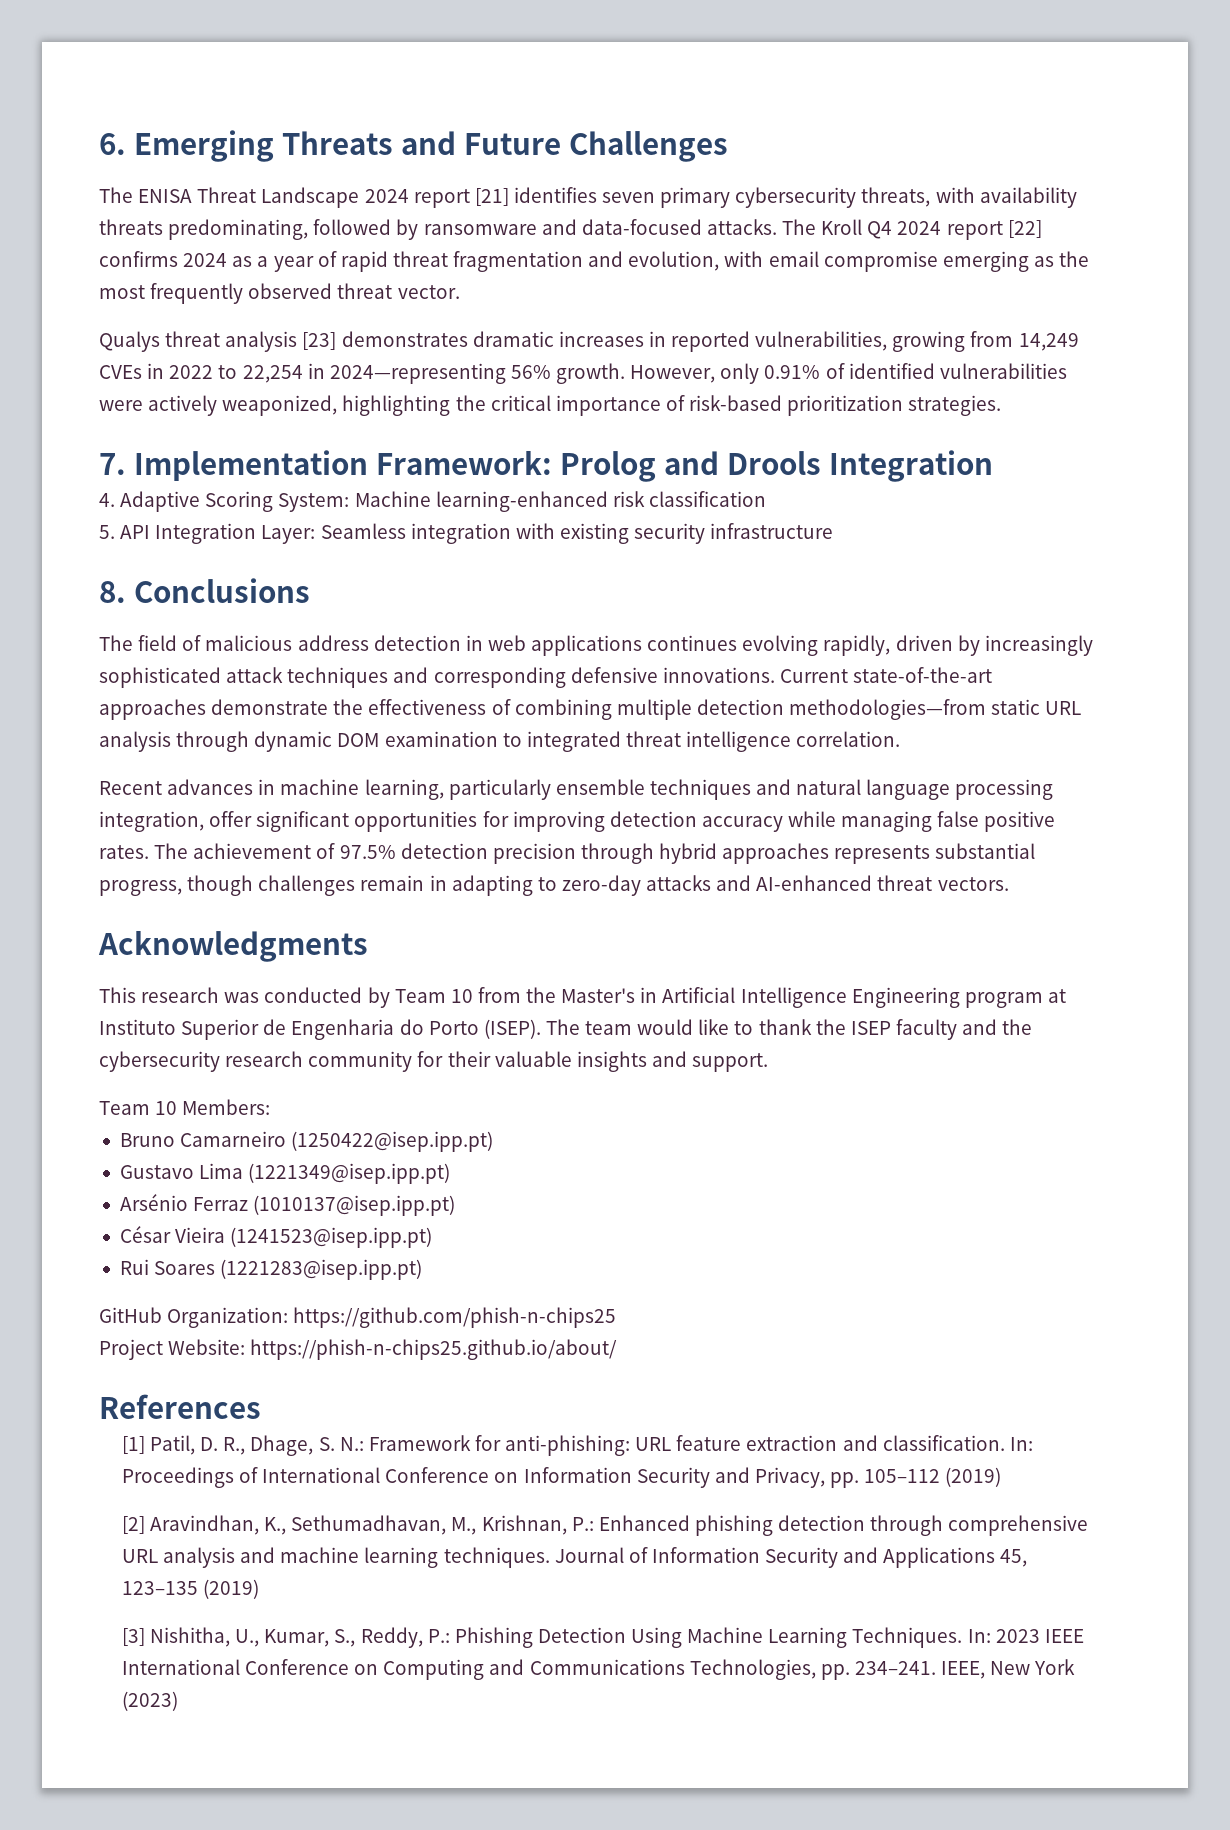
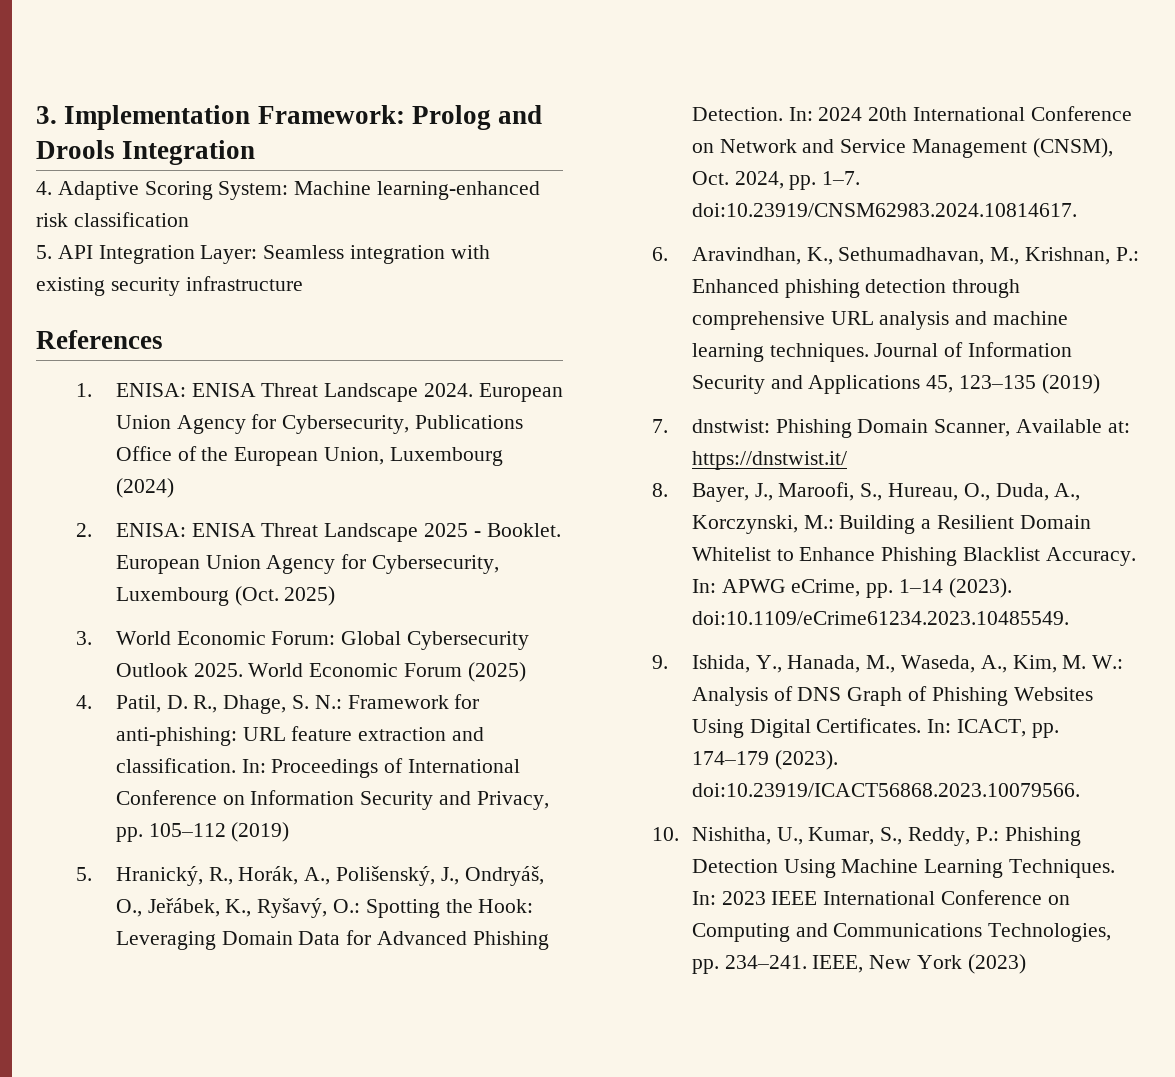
- 6. Emerging Threats and Future Challenges
- The ENISA Threat Landscape 2024 report [21] identifies seven primary cybersecurity threats, with availability threats predominating, followed by ransomware and data-focused attacks. The Kroll Q4 2024 report [22] confirms 2024 as a year of rapid threat fragmentation and evolution, with email compromise emerging as the most frequently observed threat vector.
- Qualys threat analysis [23] demonstrates dramatic increases in reported vulnerabilities, growing from 14,249 CVEs in 2022 to 22,254 in 2024—representing 56% growth. However, only 0.91% of identified vulnerabilities were actively weaponized, highlighting the critical importance of risk-based prioritization strategies.
- 7. Implementation Framework: Prolog and Drools Integration
+ 3. Implementation Framework: Prolog and Drools Integration
- 8. Conclusions
- The field of malicious address detection in web applications continues evolving rapidly, driven by increasingly sophisticated attack techniques and corresponding defensive innovations. Current state-of-the-art approaches demonstrate the effectiveness of combining multiple detection methodologies—from static URL analysis through dynamic DOM examination to integrated threat intelligence correlation.
- Recent advances in machine learning, particularly ensemble techniques and natural language processing integration, offer significant opportunities for improving detection accuracy while managing false positive rates. The achievement of 97.5% detection precision through hybrid approaches represents substantial progress, though challenges remain in adapting to zero-day attacks and AI-enhanced threat vectors.
- Acknowledgments
- This research was conducted by Team 10 from the Master's in Artificial Intelligence Engineering program at Instituto Superior de Engenharia do Porto (ISEP). The team would like to thank the ISEP faculty and the cybersecurity research community for their valuable insights and support.
- Team 10 Members:
- Bruno Camarneiro (1250422@isep.ipp.pt)
- Gustavo Lima (1221349@isep.ipp.pt)
- Arsénio Ferraz (1010137@isep.ipp.pt)
- César Vieira (1241523@isep.ipp.pt)
- Rui Soares (1221283@isep.ipp.pt)
- GitHub Organization: https://github.com/phish-n-chips25
- Project Website: https://phish-n-chips25.github.io/about/
  References
- [1] Patil, D. R., Dhage, S. N.: Framework for anti-phishing: URL feature extraction and classification.
+ 1. ENISA: ENISA Threat Landscape 2024. European Union Agency for Cybersecurity, Publications Office of the European Union, Luxembourg (2024)
+ 2. ENISA: ENISA Threat Landscape 2025 - Booklet. European Union Agency for Cybersecurity, Luxembourg (Oct. 2025)
+ 3. World Economic Forum: Global Cybersecurity Outlook 2025. World Economic Forum (2025)
+ 4. Patil, D. R., Dhage, S. N.: Framework for anti-phishing: URL feature extraction and classification.
- [2] Aravindhan, K., Sethumadhavan, M., Krishnan, P.: Enhanced phishing detection through comprehensive URL analysis and machine learning techniques.
+ 5. Hranický, R., Horák, A., Polišenský, J., Ondryáš, O., Jeřábek, K., Ryšavý, O.: Spotting the Hook: Leveraging Domain Data for Advanced Phishing Detection. In: 2024 20th International Conference on Network and Service Management (CNSM), Oct. 2024, pp. 1–7. doi:10.23919/CNSM62983.2024.10814617.
+ 6. Aravindhan, K., Sethumadhavan, M., Krishnan, P.: Enhanced phishing detection through comprehensive URL analysis and machine learning techniques.
- [3] Nishitha, U., Kumar, S., Reddy, P.: Phishing Detection Using Machine Learning Techniques.
+ 7. dnstwist: Phishing Domain Scanner, Available at: https://dnstwist.it/
+ 8. Bayer, J., Maroofi, S., Hureau, O., Duda, A., Korczynski, M.: Building a Resilient Domain Whitelist to Enhance Phishing Blacklist Accuracy. In: APWG eCrime, pp. 1–14 (2023). doi:10.1109/eCrime61234.2023.10485549.
+ 9. Ishida, Y., Hanada, M., Waseda, A., Kim, M. W.: Analysis of DNS Graph of Phishing Websites Using Digital Certificates. In: ICACT, pp. 174–179 (2023). doi:10.23919/ICACT56868.2023.10079566.
+ 10. Nishitha, U., Kumar, S., Reddy, P.: Phishing Detection Using Machine Learning Techniques.

